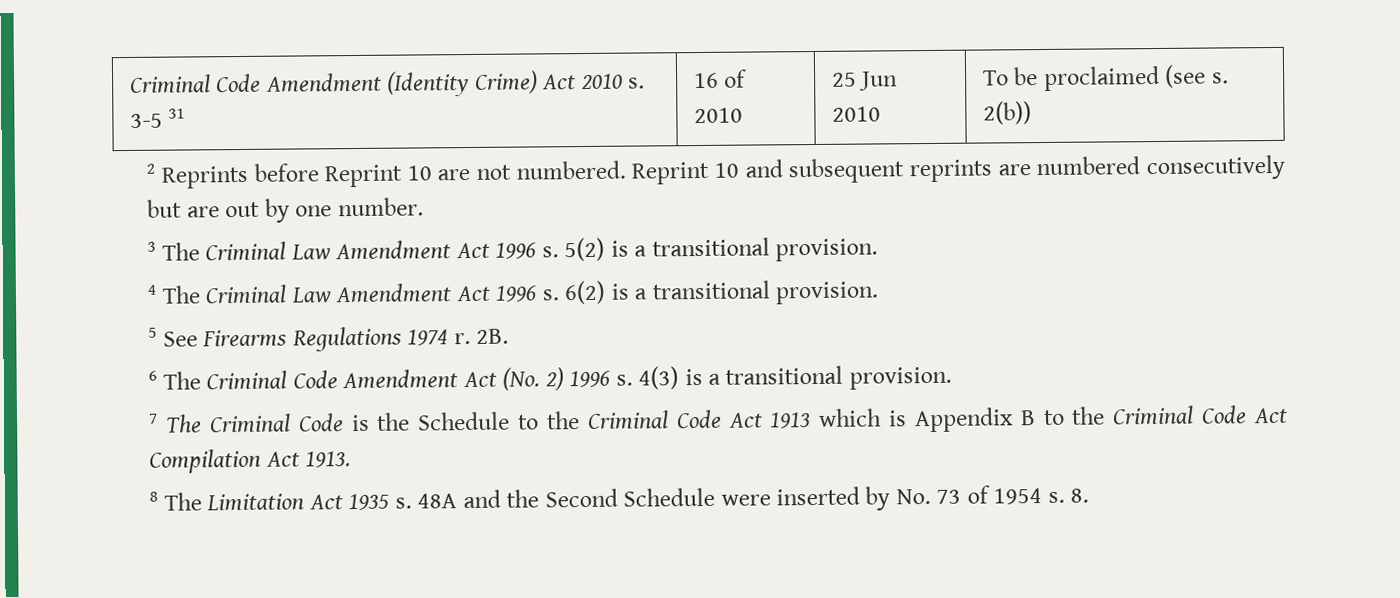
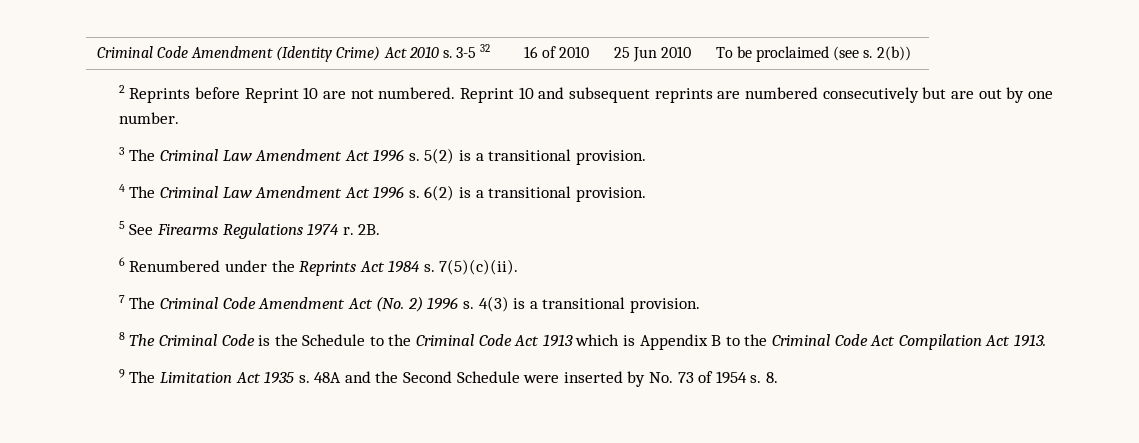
- Criminal Code Amendment (Identity Crime) Act 2010 s. 3-5 31 | 16 of 2010 | 25 Jun 2010 | To be proclaimed (see s. 2(b))
+ Criminal Code Amendment (Identity Crime) Act 2010 s. 3-5 32 | 16 of 2010 | 25 Jun 2010 | To be proclaimed (see s. 2(b))
- 6 The Criminal Code Amendment Act (No. 2) 1996 s.
+ 6 Renumbered under the Reprints Act 1984 s. 7(5)(c)(ii).
+ 7 The Criminal Code Amendment Act (No. 2) 1996 s.
- 7 The Criminal Code is the Schedule to the Criminal Code Act 1913 which is Appendix B to the Criminal Code Act Compilation Act 1913.
+ 8 The Criminal Code is the Schedule to the Criminal Code Act 1913 which is Appendix B to the Criminal Code Act Compilation Act 1913.
- 8 The Limitation Act 1935 s.
+ 9 The Limitation Act 1935 s.

